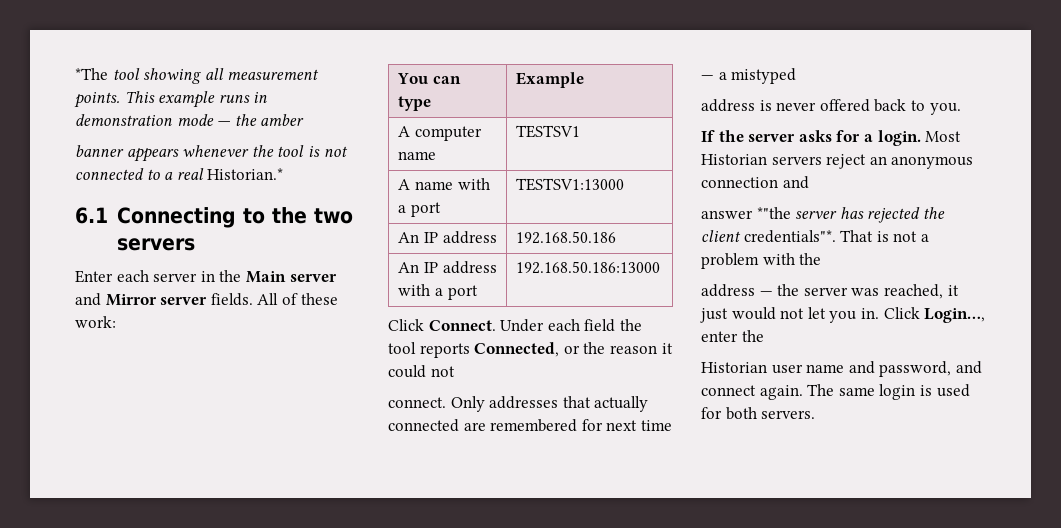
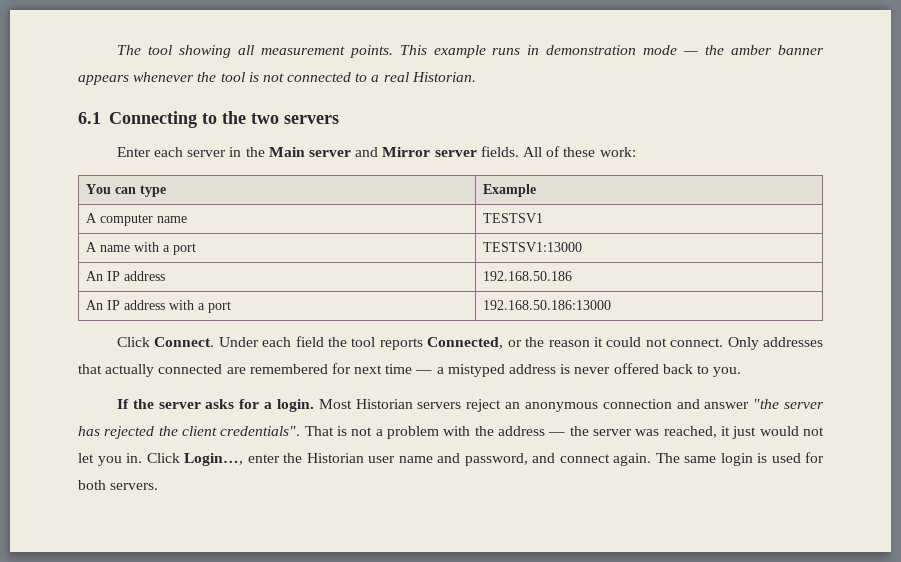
- *The tool showing all measurement points.
+ The tool showing all measurement points.
- This example runs in demonstration mode — the amber
- banner appears whenever the tool is not connected to a real Historian.*
+ This example runs in demonstration mode — the amber banner appears whenever the tool is not connected to a real Historian.
- Under each field the tool reports Connected, or the reason it could not
- connect.
+ Under each field the tool reports Connected, or the reason it could not connect.
- Only addresses that actually connected are remembered for next time — a mistyped
- address is never offered back to you.
+ Only addresses that actually connected are remembered for next time — a mistyped address is never offered back to you.
- Most Historian servers reject an anonymous connection and
- answer *"the server has rejected the client credentials"*.
+ Most Historian servers reject an anonymous connection and answer "the server has rejected the client credentials".
- That is not a problem with the
- address — the server was reached, it just would not let you in.
+ That is not a problem with the address — the server was reached, it just would not let you in.
- Click Login…, enter the
- Historian user name and password, and connect again.
+ Click Login…, enter the Historian user name and password, and connect again.

